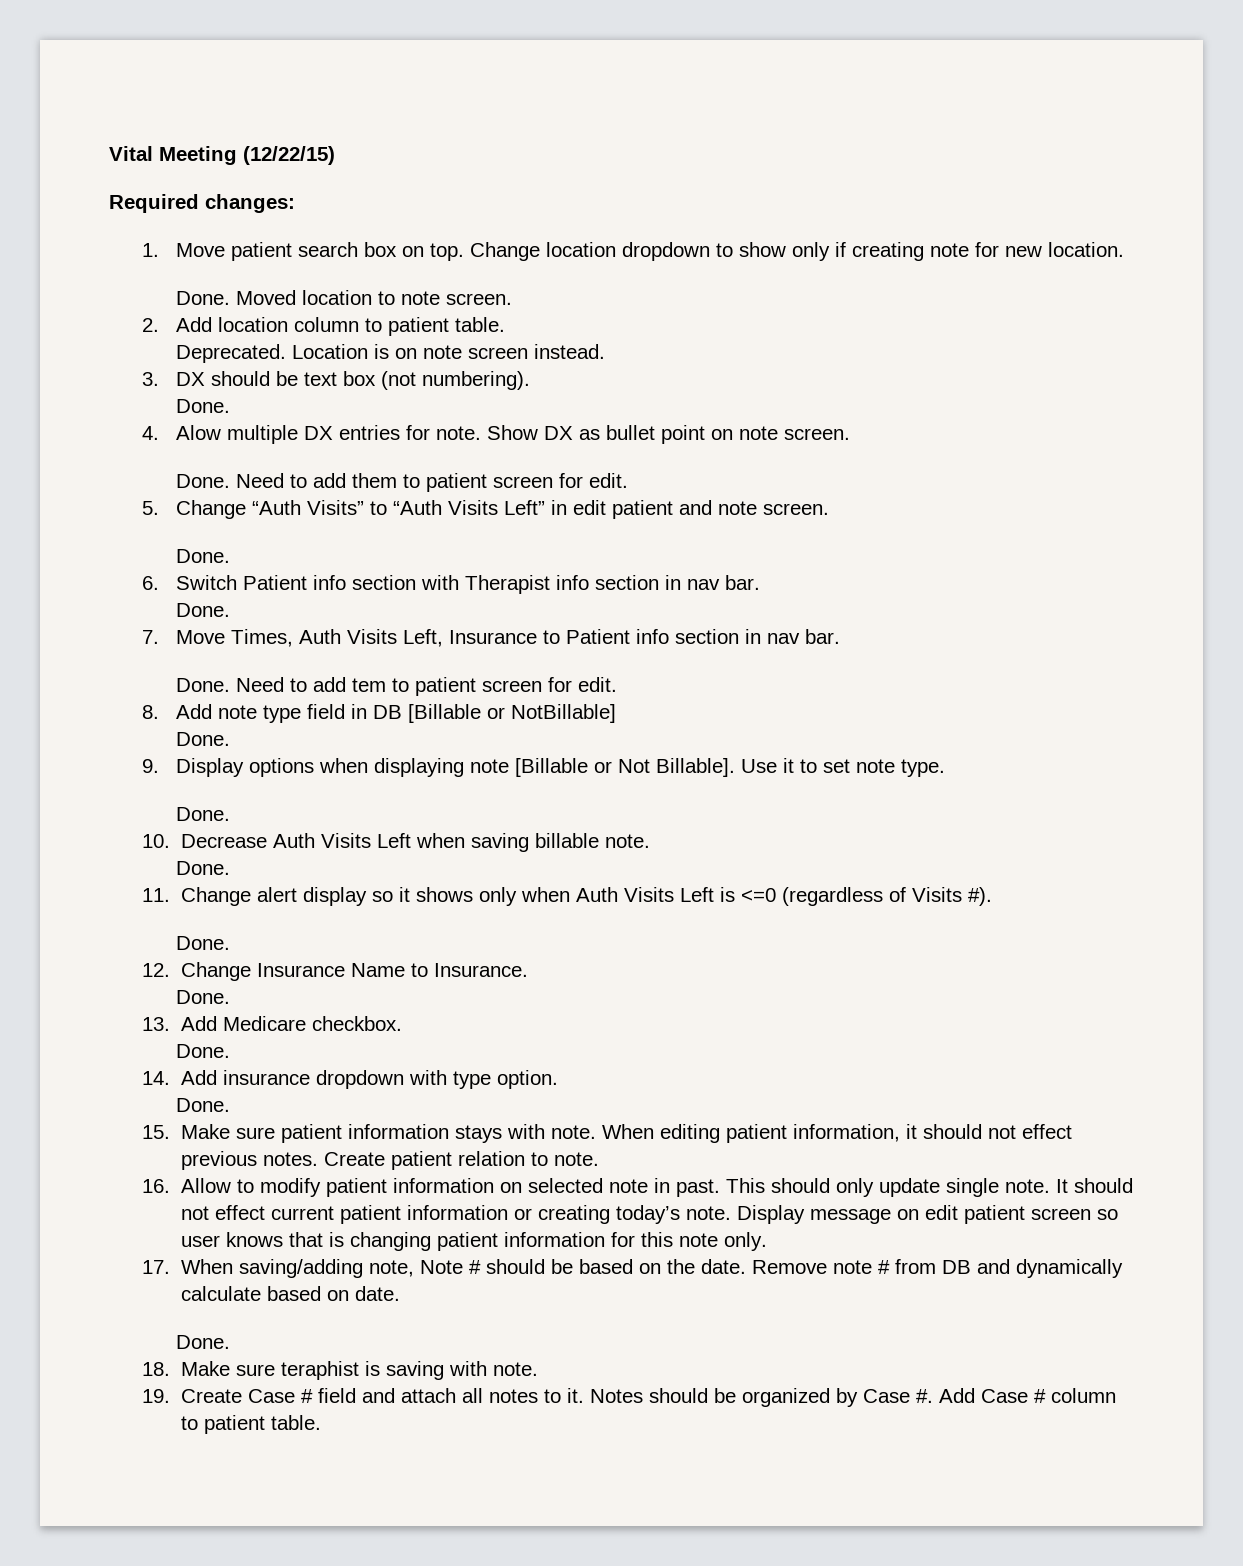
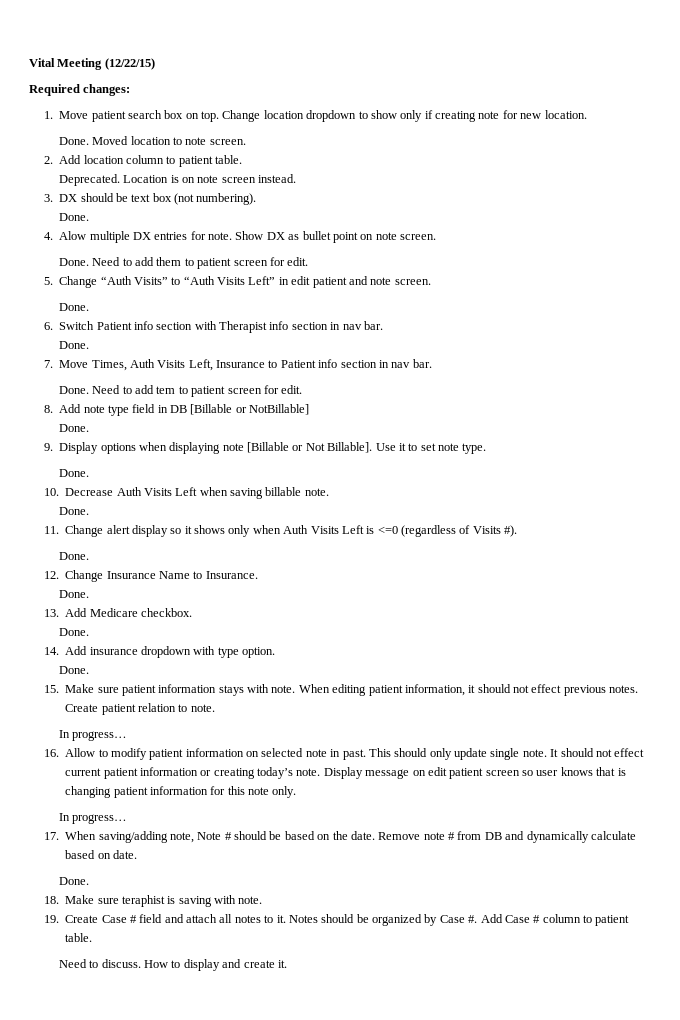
  Create patient relation to note.
+ In progress…
  Display message on edit patient screen so user knows that is changing patient information for this note only.
+ In progress…
+ Need to discuss. How to display and create it.

